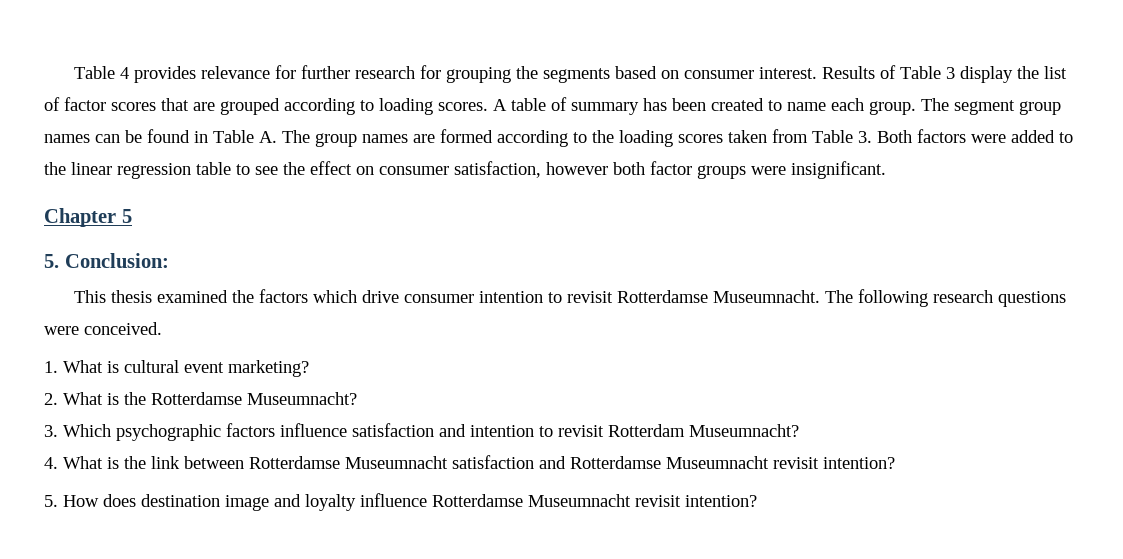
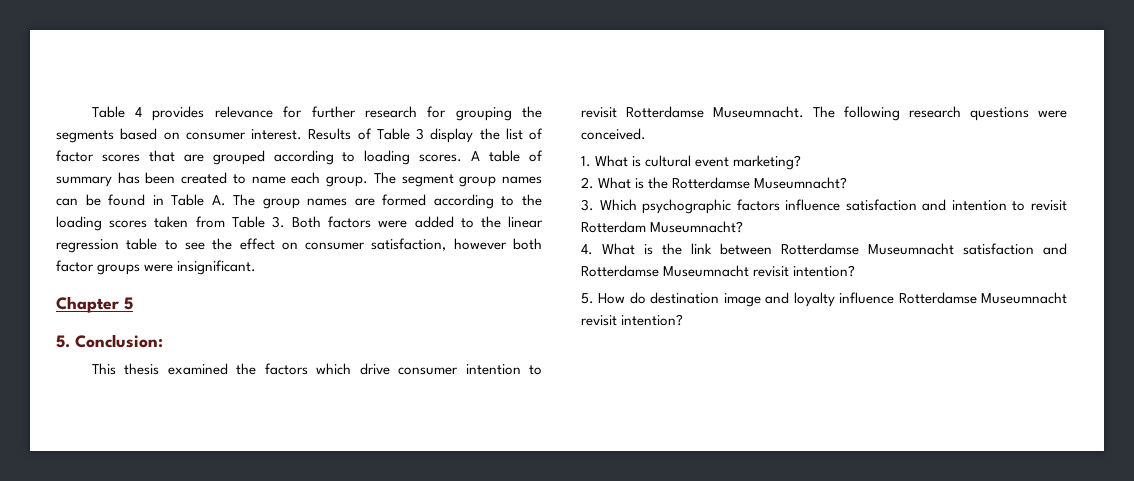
- 5. How does destination image and loyalty influence Rotterdamse Museumnacht revisit intention?
+ 5. How do destination image and loyalty influence Rotterdamse Museumnacht revisit intention?

